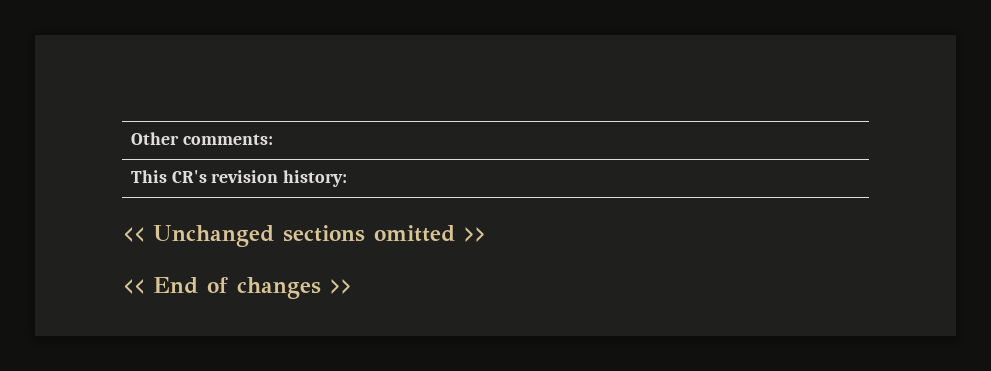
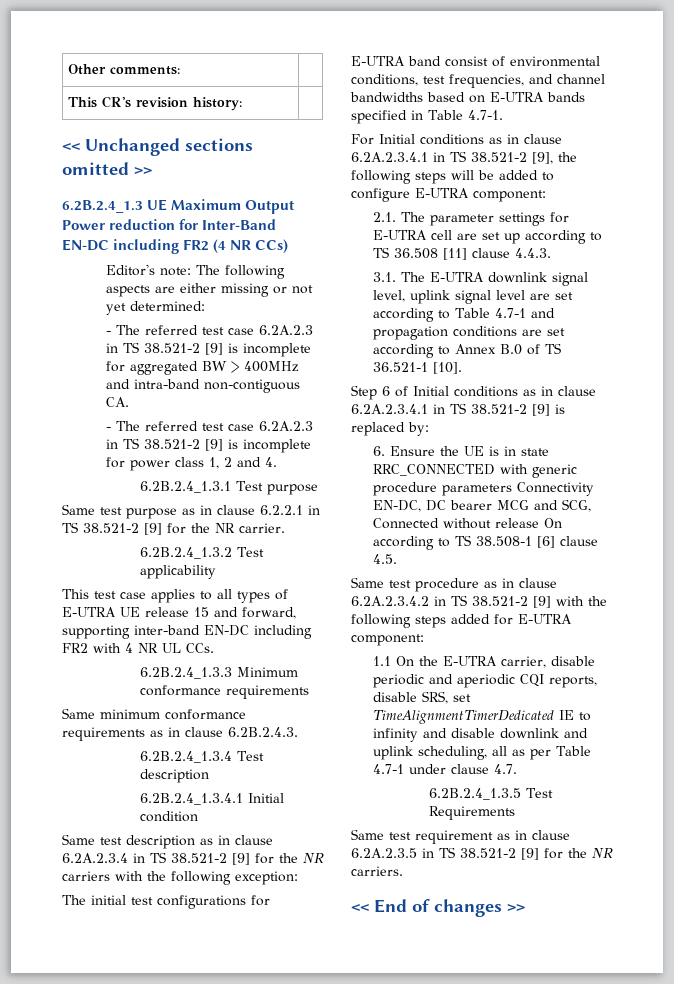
+ 6.2B.2.4_1.3 UE Maximum Output Power reduction for Inter-Band EN-DC including FR2 (4 NR CCs)
+ Editor's note: The following aspects are either missing or not yet determined:
+ - The referred test case 6.2A.2.3 in TS 38.521-2 [9] is incomplete for aggregated BW > 400MHz and intra-band non-contiguous CA.
+ - The referred test case 6.2A.2.3 in TS 38.521-2 [9] is incomplete for power class 1, 2 and 4.
+ 6.2B.2.4_1.3.1 Test purpose
+ Same test purpose as in clause 6.2.2.1 in TS 38.521-2 [9] for the NR carrier.
+ 6.2B.2.4_1.3.2 Test applicability
+ This test case applies to all types of E-UTRA UE release 15 and forward, supporting inter-band EN-DC including FR2 with 4 NR UL CCs.
+ 6.2B.2.4_1.3.3 Minimum conformance requirements
+ Same minimum conformance requirements as in clause 6.2B.2.4.3.
+ 6.2B.2.4_1.3.4 Test description
+ 6.2B.2.4_1.3.4.1 Initial condition
+ Same test description as in clause 6.2A.2.3.4 in TS 38.521-2 [9] for the NR carriers with the following exception:
+ The initial test configurations for E-UTRA band consist of environmental conditions, test frequencies, and channel bandwidths based on E-UTRA bands specified in Table 4.7-1.
+ For Initial conditions as in clause 6.2A.2.3.4.1 in TS 38.521-2 [9], the following steps will be added to configure E-UTRA component:
+ 2.1. The parameter settings for E-UTRA cell are set up according to TS 36.508 [11] clause 4.4.3.
+ 3.1. The E-UTRA downlink signal level, uplink signal level are set according to Table 4.7-1 and propagation conditions are set according to Annex B.0 of TS 36.521-1 [10].
+ Step 6 of Initial conditions as in clause 6.2A.2.3.4.1 in TS 38.521-2 [9] is replaced by:
+ 6. Ensure the UE is in state RRC_CONNECTED with generic procedure parameters Connectivity EN-DC, DC bearer MCG and SCG, Connected without release On according to TS 38.508-1 [6] clause 4.5.
+ Same test procedure as in clause 6.2A.2.3.4.2 in TS 38.521-2 [9] with the following steps added for E-UTRA component:
+ 1.1 On the E-UTRA carrier, disable periodic and aperiodic CQI reports, disable SRS, set TimeAlignmentTimerDedicated IE to infinity and disable downlink and uplink scheduling, all as per Table 4.7-1 under clause 4.7.
+ 6.2B.2.4_1.3.5 Test Requirements
+ Same test requirement as in clause 6.2A.2.3.5 in TS 38.521-2 [9] for the NR carriers.

